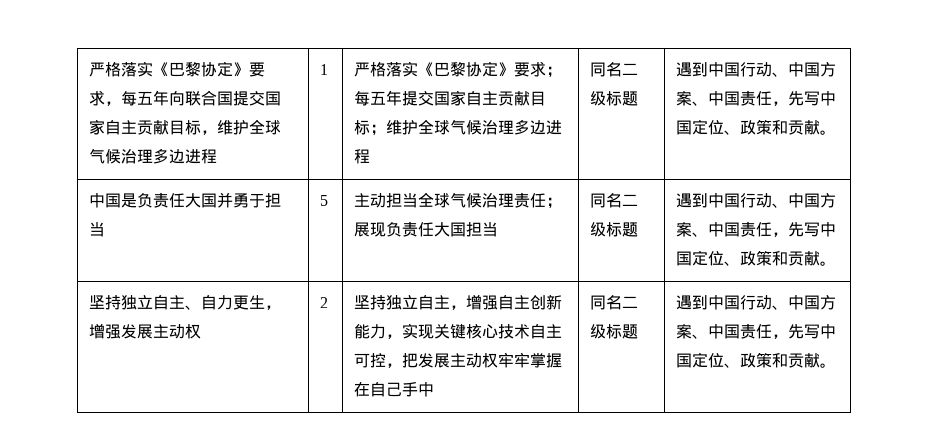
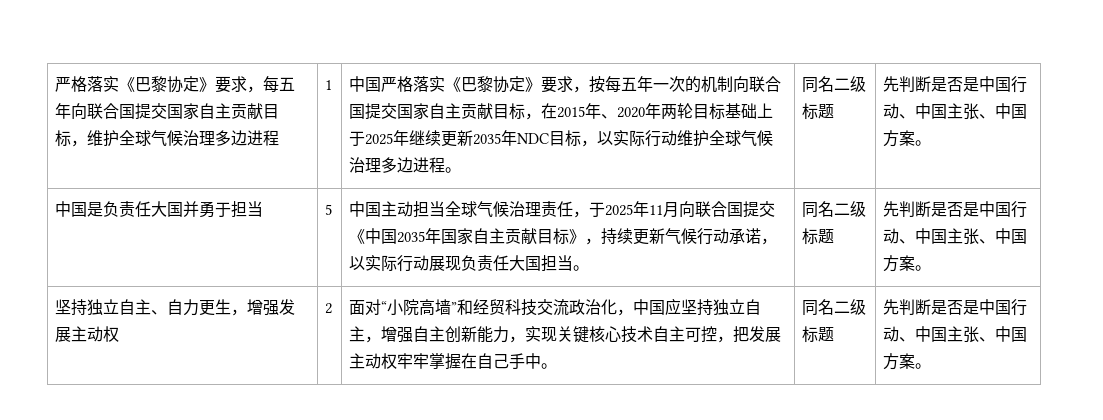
- 严格落实《巴黎协定》要求；每五年提交国家自主贡献目标；维护全球气候治理多边进程 | 同名二级标题 | 遇到中国行动、中国方案、中国责任，先写中国定位、政策和贡献。
+ 中国严格落实《巴黎协定》要求，按每五年一次的机制向联合国提交国家自主贡献目标，在2015年、2020年两轮目标基础上于2025年继续更新2035年NDC目标，以实际行动维护全球气候治理多边进程。 | 同名二级标题 | 先判断是否是中国行动、中国主张、中国方案。
- 主动担当全球气候治理责任；展现负责任大国担当 | 同名二级标题 | 遇到中国行动、中国方案、中国责任，先写中国定位、政策和贡献。
+ 中国主动担当全球气候治理责任，于2025年11月向联合国提交《中国2035年国家自主贡献目标》，持续更新气候行动承诺，以实际行动展现负责任大国担当。 | 同名二级标题 | 先判断是否是中国行动、中国主张、中国方案。
- 坚持独立自主，增强自主创新能力，实现关键核心技术自主可控，把发展主动权牢牢掌握在自己手中 | 同名二级标题 | 遇到中国行动、中国方案、中国责任，先写中国定位、政策和贡献。
+ 面对“小院高墙”和经贸科技交流政治化，中国应坚持独立自主，增强自主创新能力，实现关键核心技术自主可控，把发展主动权牢牢掌握在自己手中。 | 同名二级标题 | 先判断是否是中国行动、中国主张、中国方案。

